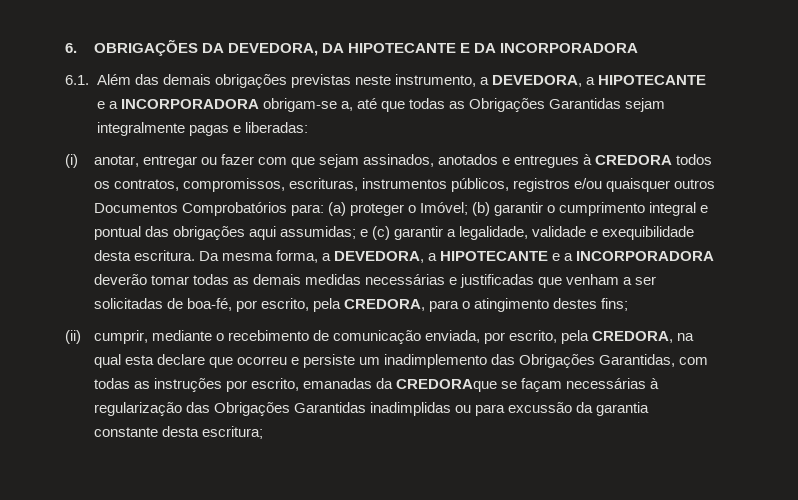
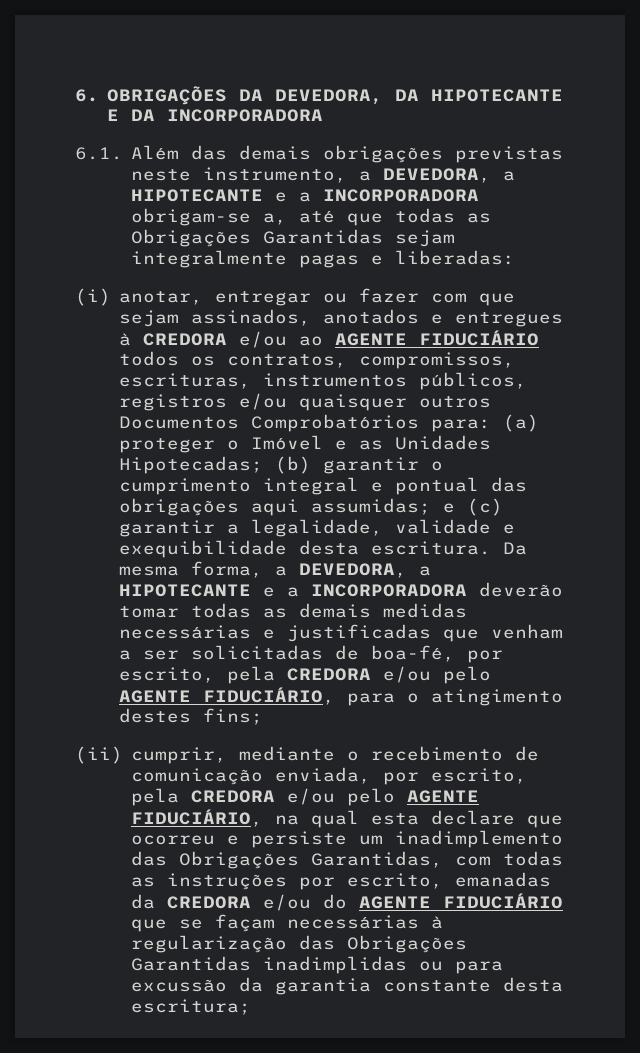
- (i) anotar, entregar ou fazer com que sejam assinados, anotados e entregues à CREDORA todos os contratos, compromissos, escrituras, instrumentos públicos, registros e/ou quaisquer outros Documentos Comprobatórios para: (a) proteger o Imóvel; (b) garantir o cumprimento integral e pontual das obrigações aqui assumidas; e (c) garantir a legalidade, validade e exequibilidade desta escritura.
+ (i) anotar, entregar ou fazer com que sejam assinados, anotados e entregues à CREDORA e/ou ao AGENTE FIDUCIÁRIO todos os contratos, compromissos, escrituras, instrumentos públicos, registros e/ou quaisquer outros Documentos Comprobatórios para: (a) proteger o Imóvel e as Unidades Hipotecadas; (b) garantir o cumprimento integral e pontual das obrigações aqui assumidas; e (c) garantir a legalidade, validade e exequibilidade desta escritura.
- Da mesma forma, a DEVEDORA, a HIPOTECANTE e a INCORPORADORA deverão tomar todas as demais medidas necessárias e justificadas que venham a ser solicitadas de boa-fé, por escrito, pela CREDORA, para o atingimento destes fins;
+ Da mesma forma, a DEVEDORA, a HIPOTECANTE e a INCORPORADORA deverão tomar todas as demais medidas necessárias e justificadas que venham a ser solicitadas de boa-fé, por escrito, pela CREDORA e/ou pelo AGENTE FIDUCIÁRIO, para o atingimento destes fins;
- (ii) cumprir, mediante o recebimento de comunicação enviada, por escrito, pela CREDORA, na qual esta declare que ocorreu e persiste um inadimplemento das Obrigações Garantidas, com todas as instruções por escrito, emanadas da CREDORAque se façam necessárias à regularização das Obrigações Garantidas inadimplidas ou para excussão da garantia constante desta escritura;
+ (ii) cumprir, mediante o recebimento de comunicação enviada, por escrito, pela CREDORA e/ou pelo AGENTE FIDUCIÁRIO, na qual esta declare que ocorreu e persiste um inadimplemento das Obrigações Garantidas, com todas as instruções por escrito, emanadas da CREDORA e/ou do AGENTE FIDUCIÁRIO que se façam necessárias à regularização das Obrigações Garantidas inadimplidas ou para excussão da garantia constante desta escritura;

